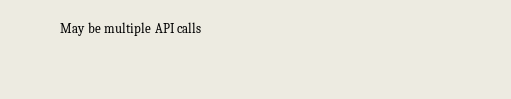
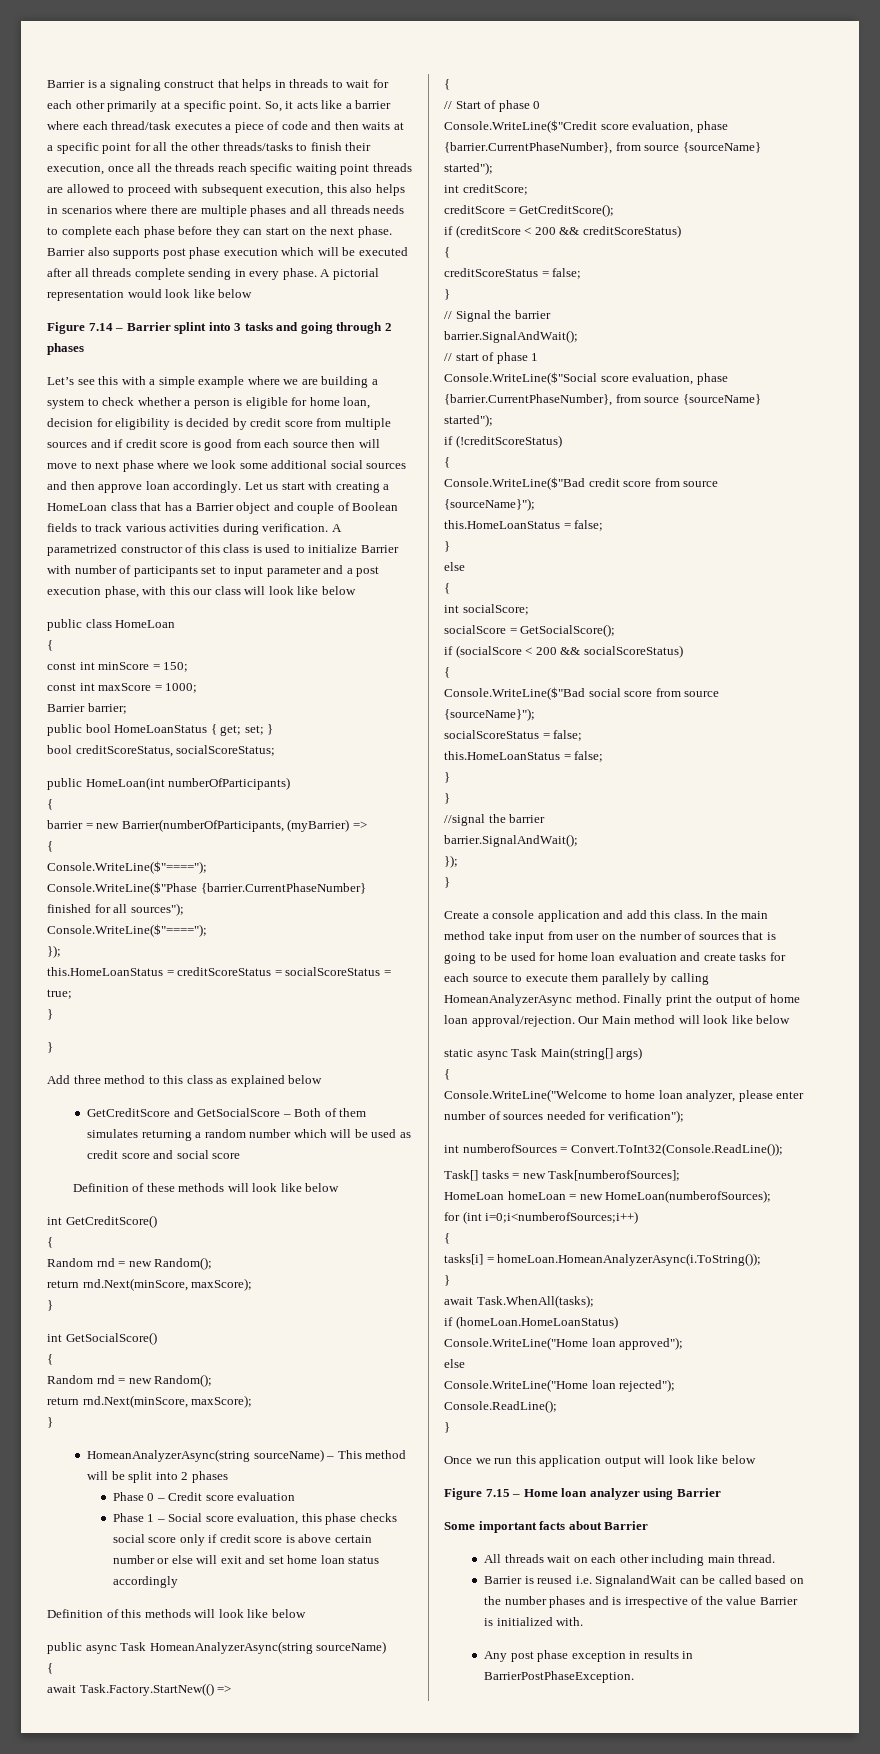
- May be multiple API calls
+ Barrier is a signaling construct that helps in threads to wait for each other primarily at a specific point. So, it acts like a barrier where each thread/task executes a piece of code and then waits at a specific point for all the other threads/tasks to finish their execution, once all the threads reach specific waiting point threads are allowed to proceed with subsequent execution, this also helps in scenarios where there are multiple phases and all threads needs to complete each phase before they can start on the next phase. Barrier also supports post phase execution which will be executed after all threads complete sending in every phase. A pictorial representation would look like below
+ Figure 7.14 – Barrier splint into 3 tasks and going through 2 phases
+ Let’s see this with a simple example where we are building a system to check whether a person is eligible for home loan, decision for eligibility is decided by credit score from multiple sources and if credit score is good from each source then will move to next phase where we look some additional social sources and then approve loan accordingly. Let us start with creating a HomeLoan class that has a Barrier object and couple of Boolean fields to track various activities during verification. A parametrized constructor of this class is used to initialize Barrier with number of participants set to input parameter and a post execution phase, with this our class will look like below
+ public class HomeLoan
+ {
+ const int minScore = 150;
+ const int maxScore = 1000;
+ Barrier barrier;
+ public bool HomeLoanStatus { get; set; }
+ bool creditScoreStatus, socialScoreStatus;
+ public HomeLoan(int numberOfParticipants)
+ {
+ barrier = new Barrier(numberOfParticipants, (myBarrier) =>
+ {
+ Console.WriteLine($"====");
+ Console.WriteLine($"Phase {barrier.CurrentPhaseNumber} finished for all sources");
+ Console.WriteLine($"====");
+ });
+ this.HomeLoanStatus = creditScoreStatus = socialScoreStatus = true;
+ }
+ }
+ Add three method to this class as explained below
+ GetCreditScore and GetSocialScore – Both of them simulates returning a random number which will be used as credit score and social score
+ Definition of these methods will look like below
+ int GetCreditScore()
+ {
+ Random rnd = new Random();
+ return rnd.Next(minScore, maxScore);
+ }
+ int GetSocialScore()
+ {
+ Random rnd = new Random();
+ return rnd.Next(minScore, maxScore);
+ }
+ HomeanAnalyzerAsync(string sourceName) – This method will be split into 2 phases
+ Phase 0 – Credit score evaluation
+ Phase 1 – Social score evaluation, this phase checks social score only if credit score is above certain number or else will exit and set home loan status accordingly
+ Definition of this methods will look like below
+ public async Task HomeanAnalyzerAsync(string sourceName)
+ {
+ await Task.Factory.StartNew(() =>
+ {
+ // Start of phase 0
+ Console.WriteLine($"Credit score evaluation, phase {barrier.CurrentPhaseNumber}, from source {sourceName} started");
+ int creditScore;
+ creditScore = GetCreditScore();
+ if (creditScore < 200 && creditScoreStatus)
+ {
+ creditScoreStatus = false;
+ }
+ // Signal the barrier
+ barrier.SignalAndWait();
+ // start of phase 1
+ Console.WriteLine($"Social score evaluation, phase {barrier.CurrentPhaseNumber}, from source {sourceName} started");
+ if (!creditScoreStatus)
+ {
+ Console.WriteLine($"Bad credit score from source {sourceName}");
+ this.HomeLoanStatus = false;
+ }
+ else
+ {
+ int socialScore;
+ socialScore = GetSocialScore();
+ if (socialScore < 200 && socialScoreStatus)
+ {
+ Console.WriteLine($"Bad social score from source {sourceName}");
+ socialScoreStatus = false;
+ this.HomeLoanStatus = false;
+ }
+ }
+ //signal the barrier
+ barrier.SignalAndWait();
+ });
+ }
+ Create a console application and add this class. In the main method take input from user on the number of sources that is going to be used for home loan evaluation and create tasks for each source to execute them parallely by calling HomeanAnalyzerAsync method. Finally print the output of home loan approval/rejection. Our Main method will look like below
+ static async Task Main(string[] args)
+ {
+ Console.WriteLine("Welcome to home loan analyzer, please enter number of sources needed for verification");
+ int numberofSources = Convert.ToInt32(Console.ReadLine());
+ Task[] tasks = new Task[numberofSources];
+ HomeLoan homeLoan = new HomeLoan(numberofSources);
+ for (int i=0;i<numberofSources;i++)
+ {
+ tasks[i] = homeLoan.HomeanAnalyzerAsync(i.ToString());
+ }
+ await Task.WhenAll(tasks);
+ if (homeLoan.HomeLoanStatus)
+ Console.WriteLine("Home loan approved");
+ else
+ Console.WriteLine("Home loan rejected");
+ Console.ReadLine();
+ }
+ Once we run this application output will look like below
+ Figure 7.15 – Home loan analyzer using Barrier
+ Some important facts about Barrier
+ All threads wait on each other including main thread.
+ Barrier is reused i.e. SignalandWait can be called based on the number phases and is irrespective of the value Barrier is initialized with.
+ Any post phase exception in results in BarrierPostPhaseException.

